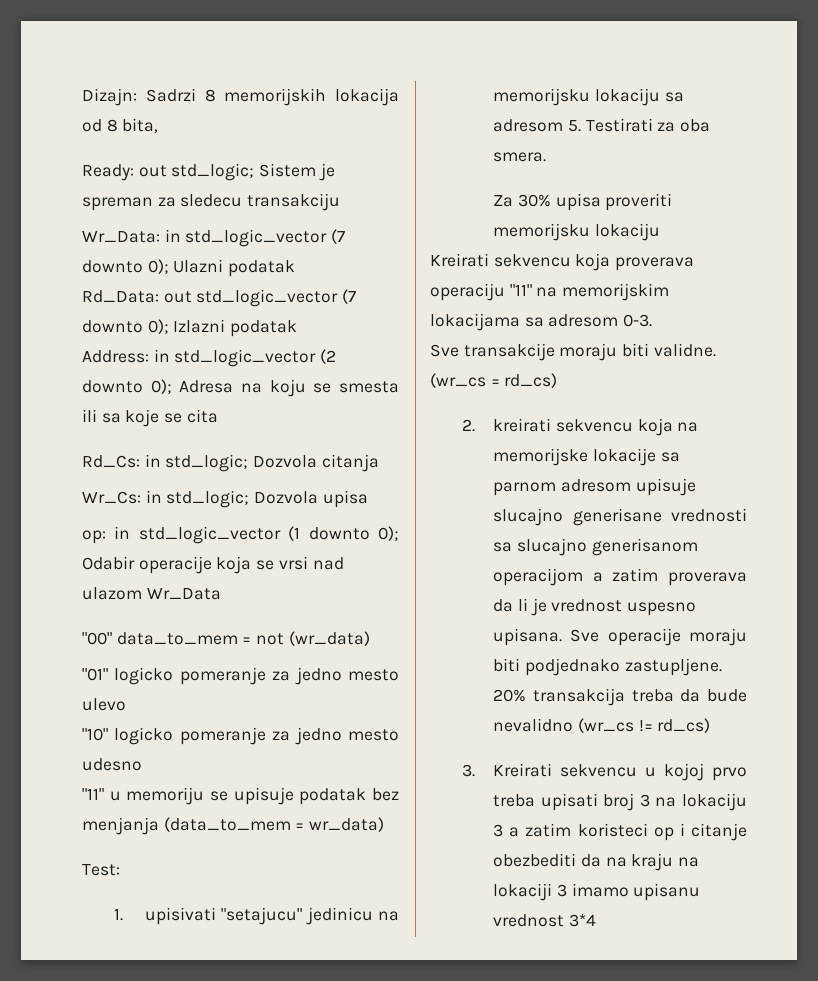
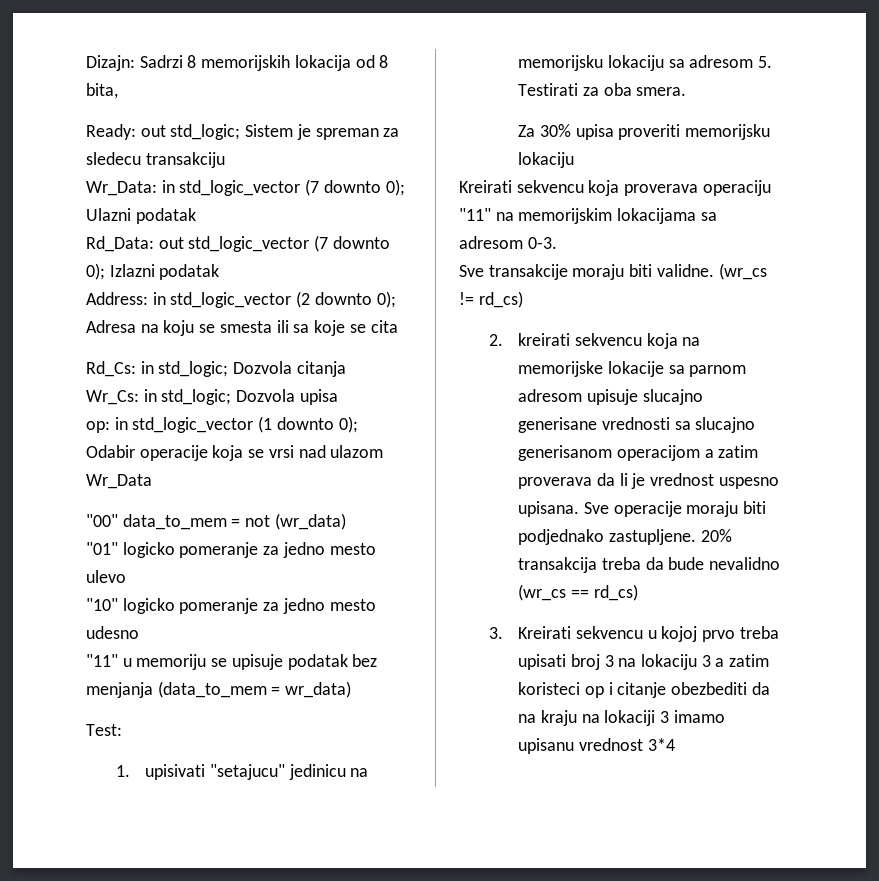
- (wr_cs = rd_cs)
+ (wr_cs != rd_cs)
- 20% transakcija treba da bude nevalidno (wr_cs != rd_cs)
+ 20% transakcija treba da bude nevalidno (wr_cs == rd_cs)

